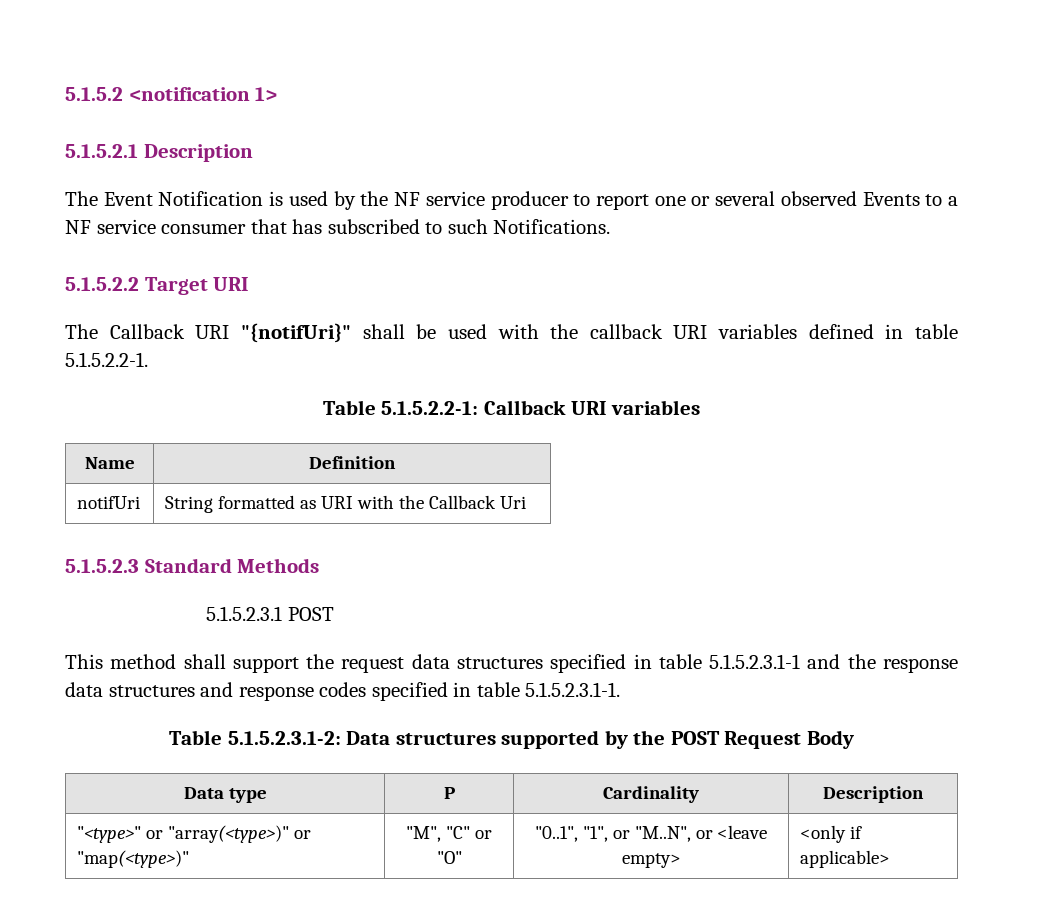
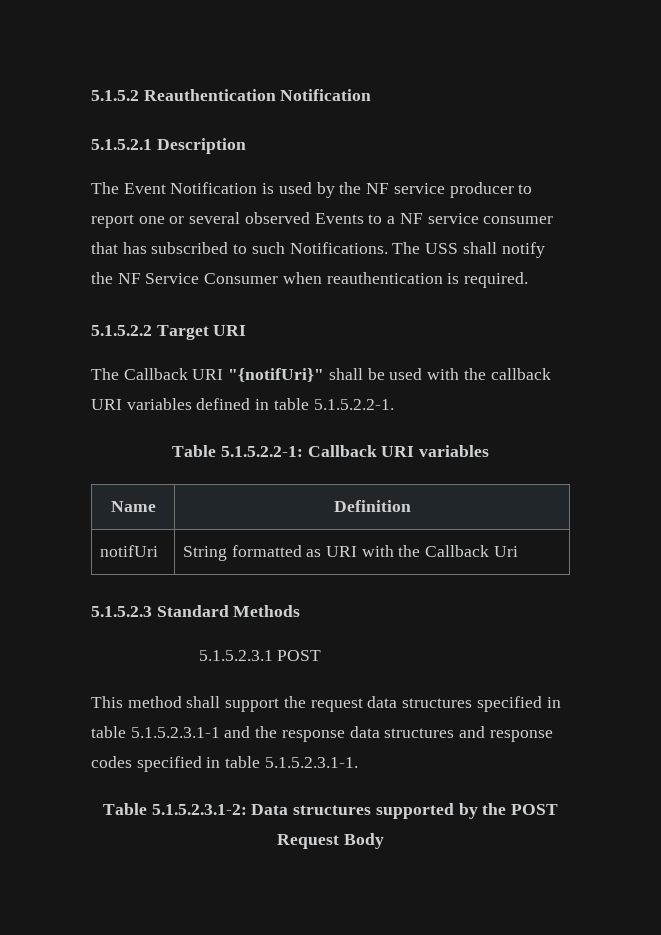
- 5.1.5.2 <notification 1>
+ 5.1.5.2 Reauthentication Notification
+ The USS shall notify the NF Service Consumer when reauthentication is required.
- Data type | P | Cardinality | Description
- "<type>" or "array(<type>)" or "map(<type>)" | "M", "C" or "O" | "0..1", "1", or "M..N", or <leave empty> | <only if applicable>

